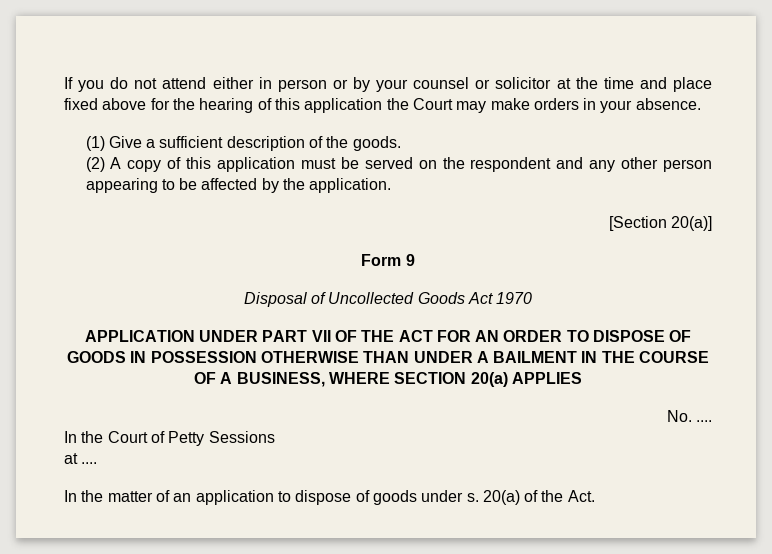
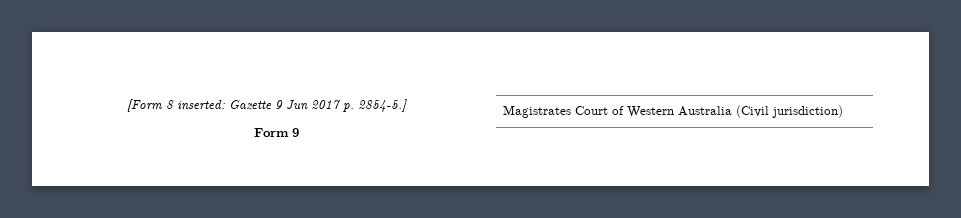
- If you do not attend either in person or by your counsel or solicitor at the time and place fixed above for the hearing of this application the Court may make orders in your absence.
- (1) Give a sufficient description of the goods.
- (2) A copy of this application must be served on the respondent and any other person appearing to be affected by the application.
- [Section 20(a)]
+ [Form 8 inserted: Gazette 9 Jun 2017 p. 2854-5.]
  Form 9
- Disposal of Uncollected Goods Act 1970
- APPLICATION UNDER PART VII OF THE ACT FOR AN ORDER TO DISPOSE OF GOODS IN POSSESSION OTHERWISE THAN UNDER A BAILMENT IN THE COURSE OF A BUSINESS, WHERE SECTION 20(a) APPLIES
- No. ....
- In the Court of Petty Sessions
- at ....
- In the matter of an application to dispose of goods under s. 20(a) of the Act.
+ Magistrates Court of Western Australia (Civil jurisdiction)

